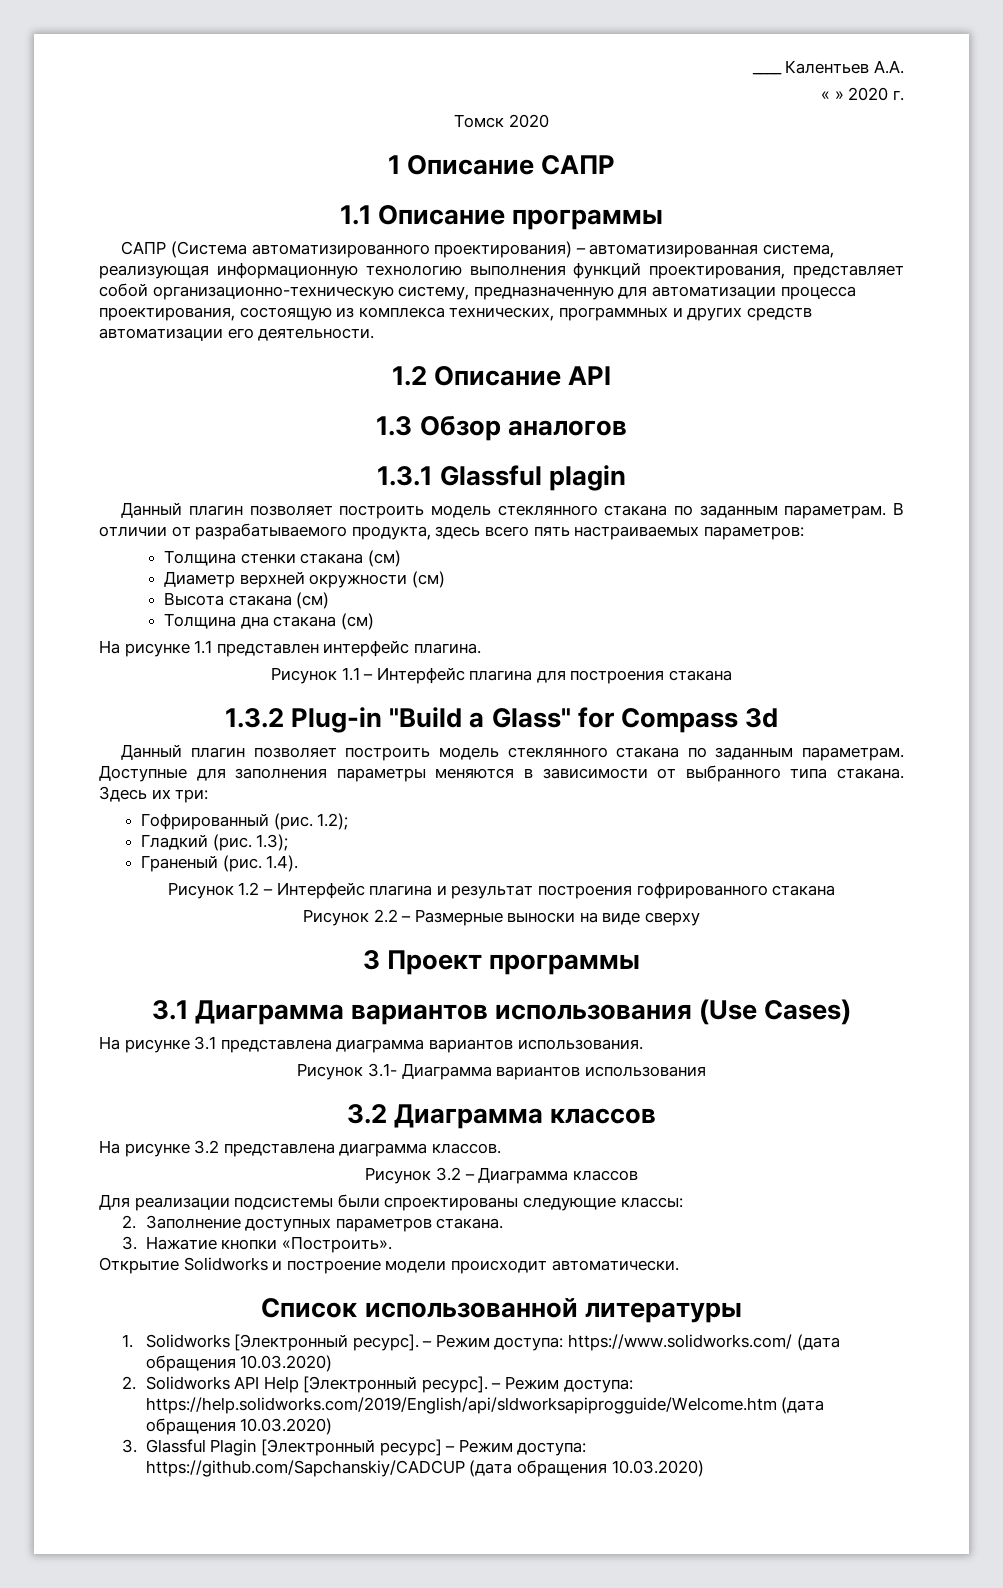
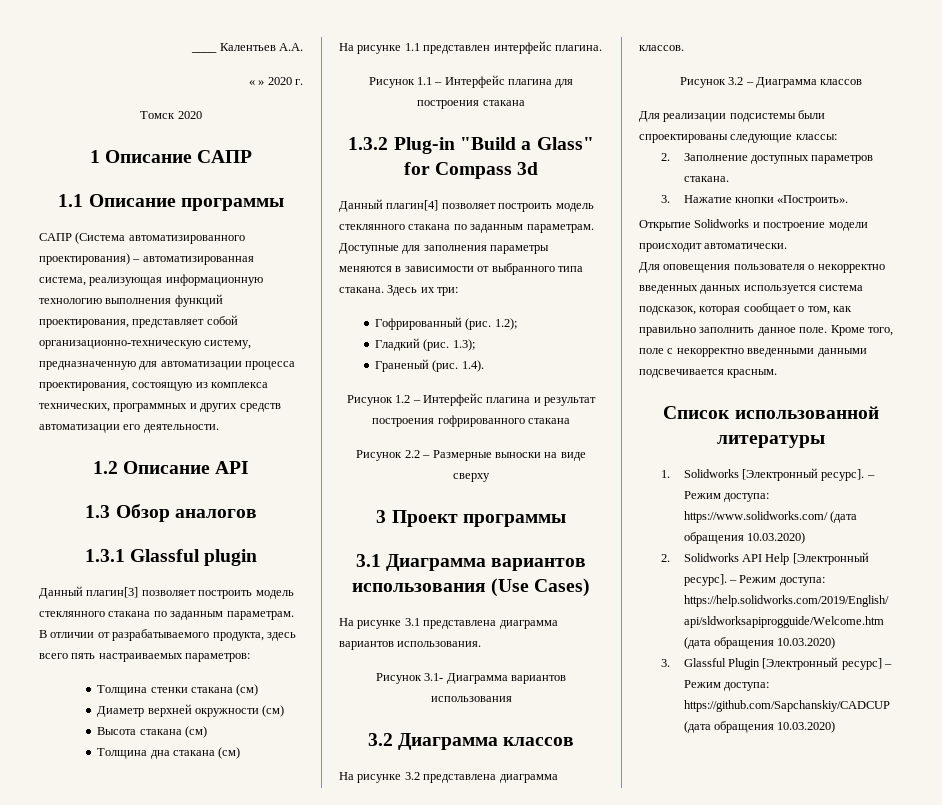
- 1.3.1 Glassful plagin
- Данный плагин позволяет построить модель стеклянного стакана по заданным параметрам.
+ 1.3.1 Glassful plugin
+ Данный плагин[3] позволяет построить модель стеклянного стакана по заданным параметрам.
  1.3.2 Plug-in "Build a Glass" for Compass 3d
- Данный плагин позволяет построить модель стеклянного стакана по заданным параметрам.
+ Данный плагин[4] позволяет построить модель стеклянного стакана по заданным параметрам.
+ Для оповещения пользователя о некорректно введенных данных используется система подсказок, которая сообщает о том, как правильно заполнить данное поле. Кроме того, поле с некорректно введенными данными подсвечивается красным.
- 3. Glassful Plagin [Электронный ресурс] – Режим доступа: https://github.com/Sapchanskiy/CADCUP (дата обращения 10.03.2020)
+ 3. Glassful Plugin [Электронный ресурс] – Режим доступа: https://github.com/Sapchanskiy/CADCUP (дата обращения 10.03.2020)

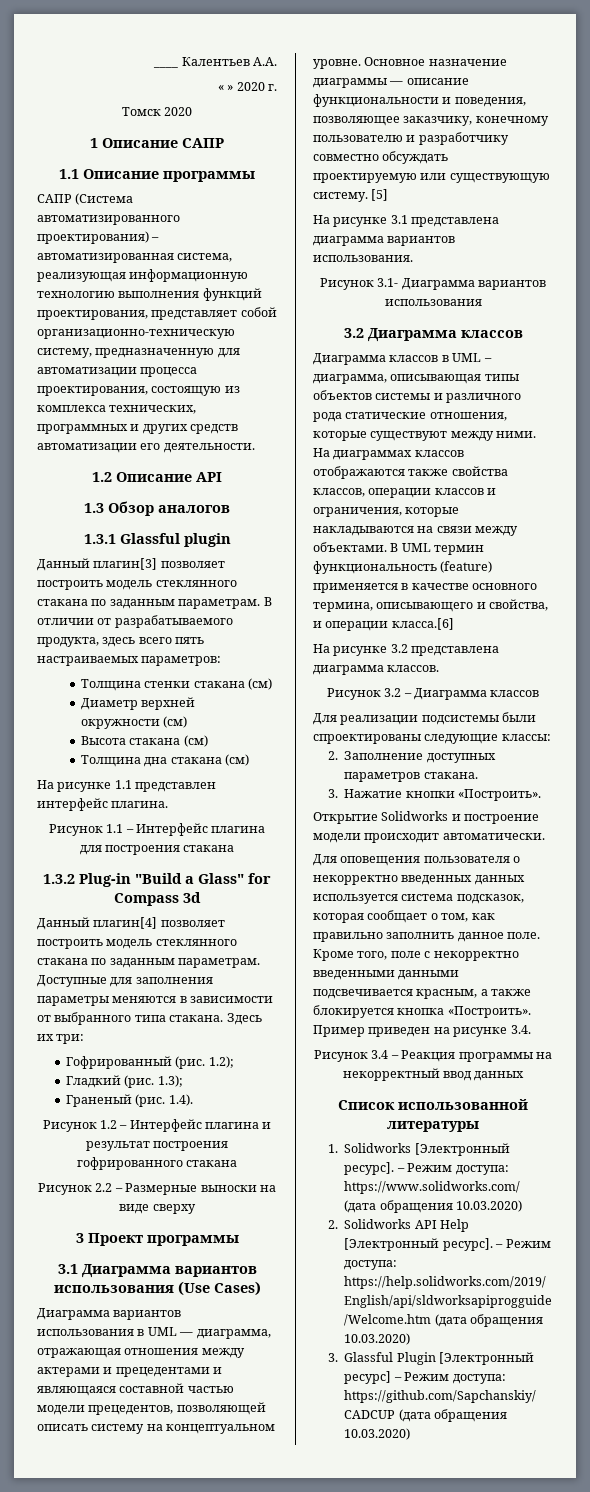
+ Диаграмма вариантов использования в UML — диаграмма, отражающая отношения между актерами и прецедентами и являющаяся составной частью модели прецедентов, позволяющей описать систему на концептуальном уровне. Основное назначение диаграммы — описание функциональности и поведения, позволяющее заказчику, конечному пользователю и разработчику совместно обсуждать проектируемую или существующую систему. [5]
+ Диаграмма классов в UML – диаграмма, описывающая типы объектов системы и различного рода статические отношения, которые существуют между ними. На диаграммах классов отображаются также свойства классов, операции классов и ограничения, которые накладываются на связи между объектами. В UML термин функциональность (feature) применяется в качестве основного термина, описывающего и свойства, и операции класса.[6]
- Кроме того, поле с некорректно введенными данными подсвечивается красным.
+ Кроме того, поле с некорректно введенными данными подсвечивается красным, а также блокируется кнопка «Построить». Пример приведен на рисунке 3.4.
+ Рисунок 3.4 – Реакция программы на некорректный ввод данных

